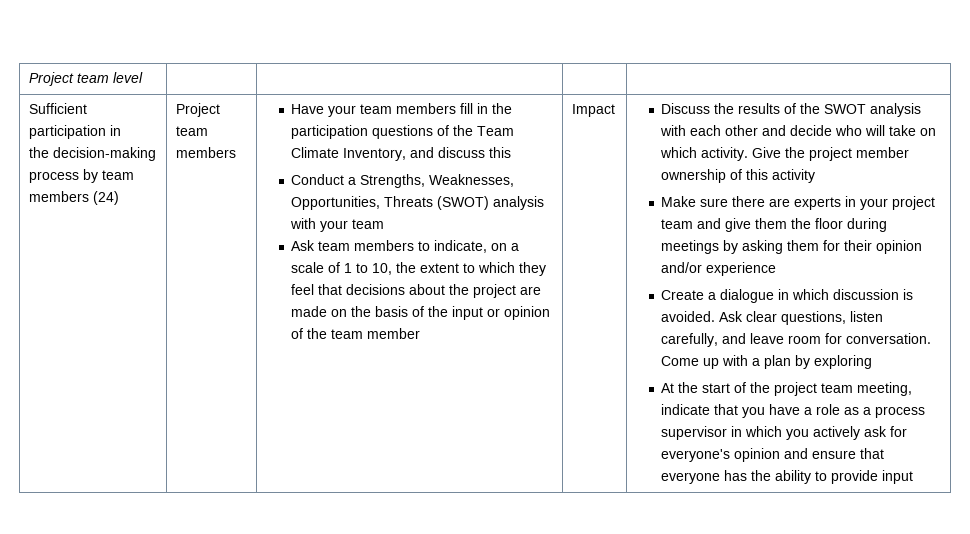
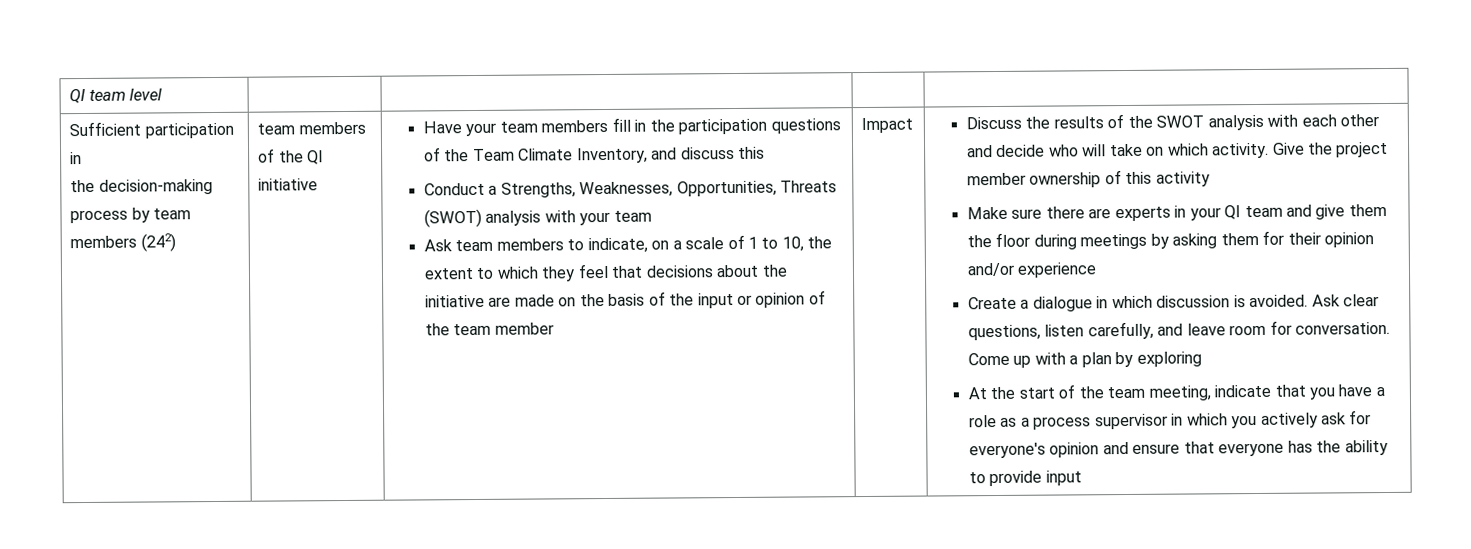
- Project team level | | | |
+ QI team level | | | |
- the decision-making process by team members (24) | Project team members
+ the decision-making process by team members (242) | team members of the QI initiative
- Ask team members to indicate, on a scale of 1 to 10, the extent to which they feel that decisions about the project are made on the basis of the input or opinion of the team member
+ Ask team members to indicate, on a scale of 1 to 10, the extent to which they feel that decisions about the initiative are made on the basis of the input or opinion of the team member
- Make sure there are experts in your project team and give them the floor during meetings by asking them for their opinion and/or experience
+ Make sure there are experts in your QI team and give them the floor during meetings by asking them for their opinion and/or experience
- At the start of the project team meeting, indicate that you have a role as a process supervisor in which you actively ask for everyone's opinion and ensure that everyone has the ability to provide input
+ At the start of the team meeting, indicate that you have a role as a process supervisor in which you actively ask for everyone's opinion and ensure that everyone has the ability to provide input

